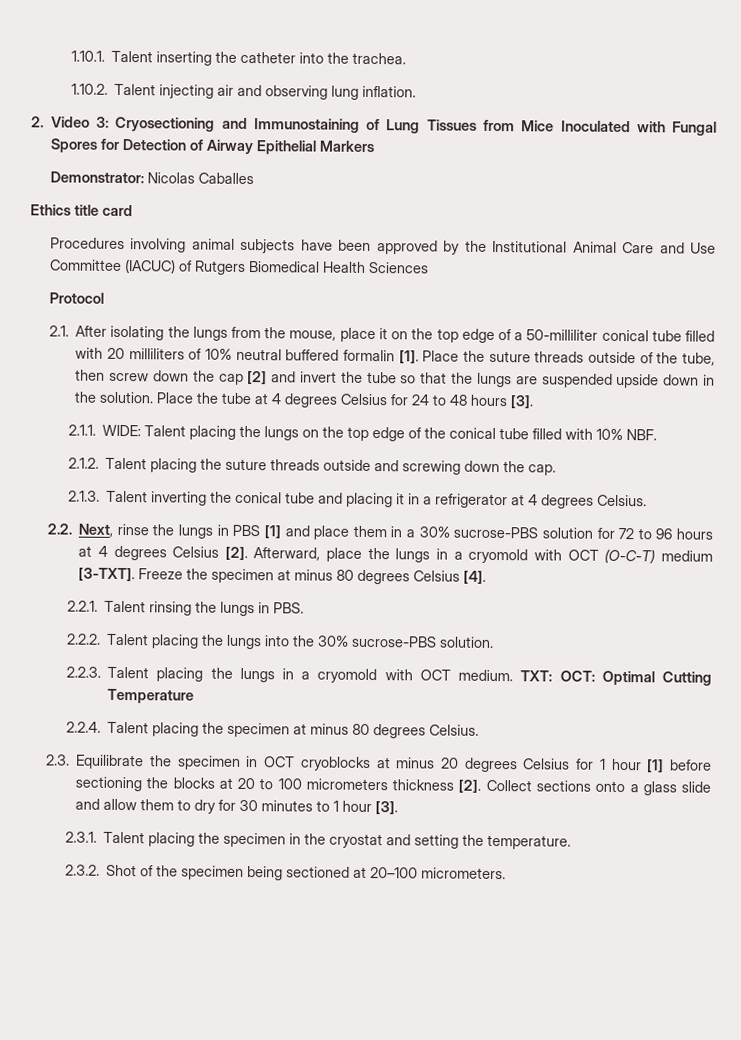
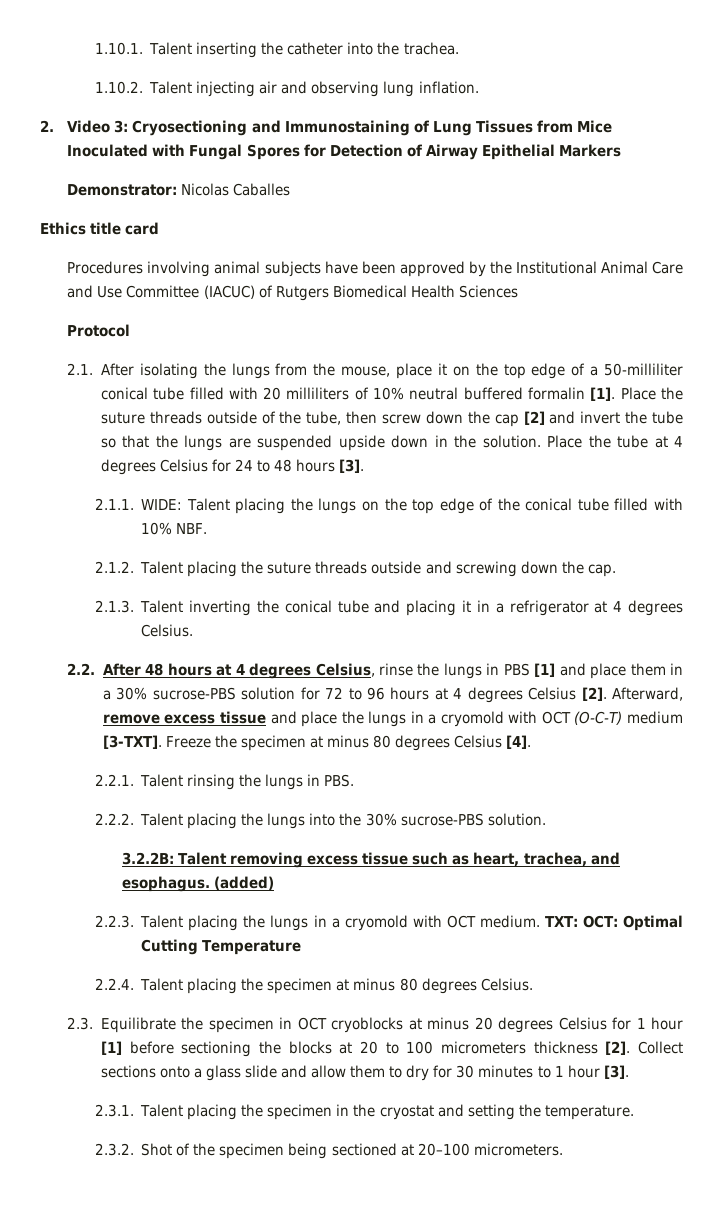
- 2.2. Next, rinse the lungs in PBS [1] and place them in a 30% sucrose-PBS solution for 72 to 96 hours at 4 degrees Celsius [2].
+ 2.2. After 48 hours at 4 degrees Celsius, rinse the lungs in PBS [1] and place them in a 30% sucrose-PBS solution for 72 to 96 hours at 4 degrees Celsius [2].
- Afterward, place the lungs in a cryomold with OCT (O-C-T) medium [3-TXT].
+ Afterward, remove excess tissue and place the lungs in a cryomold with OCT (O-C-T) medium [3-TXT].
+ 3.2.2B: Talent removing excess tissue such as heart, trachea, and esophagus. (added)

